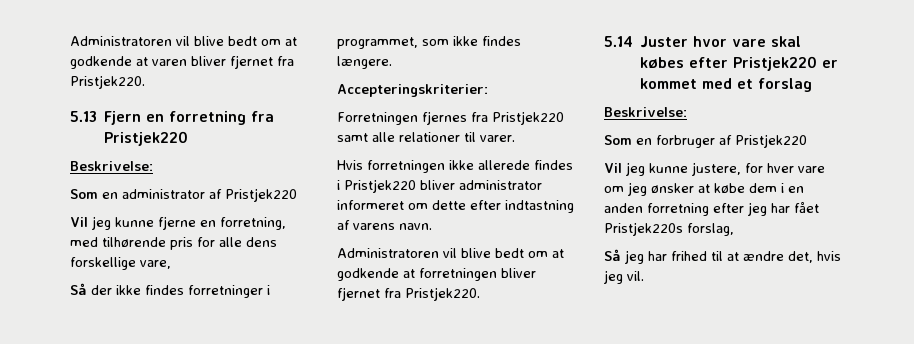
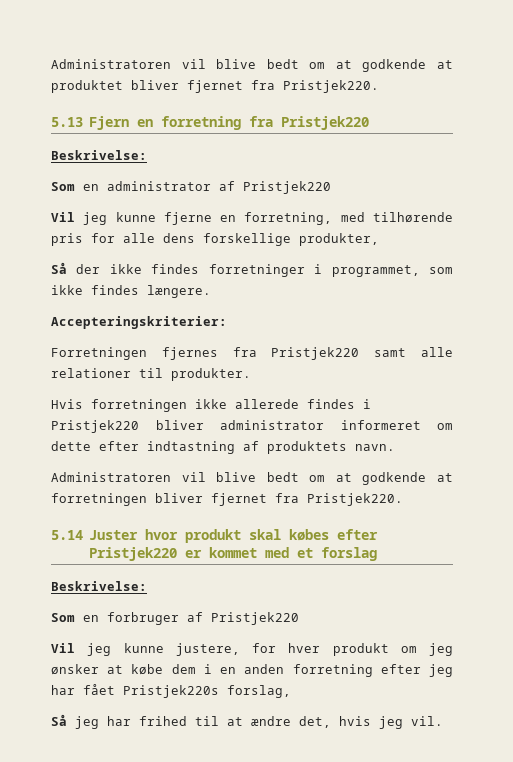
- Administratoren vil blive bedt om at godkende at varen bliver fjernet fra Pristjek220.
+ Administratoren vil blive bedt om at godkende at produktet bliver fjernet fra Pristjek220.
- Vil jeg kunne fjerne en forretning, med tilhørende pris for alle dens forskellige vare,
+ Vil jeg kunne fjerne en forretning, med tilhørende pris for alle dens forskellige produkter,
- Forretningen fjernes fra Pristjek220 samt alle relationer til varer.
+ Forretningen fjernes fra Pristjek220 samt alle relationer til produkter.
- Hvis forretningen ikke allerede findes i Pristjek220 bliver administrator informeret om dette efter indtastning af varens navn.
+ Hvis forretningen ikke allerede findes i Pristjek220 bliver administrator informeret om dette efter indtastning af produktets navn.
- 5.14 Juster hvor vare skal købes efter Pristjek220 er kommet med et forslag
+ 5.14 Juster hvor produkt skal købes efter Pristjek220 er kommet med et forslag
- Vil jeg kunne justere, for hver vare om jeg ønsker at købe dem i en anden forretning efter jeg har fået Pristjek220s forslag,
+ Vil jeg kunne justere, for hver produkt om jeg ønsker at købe dem i en anden forretning efter jeg har fået Pristjek220s forslag,

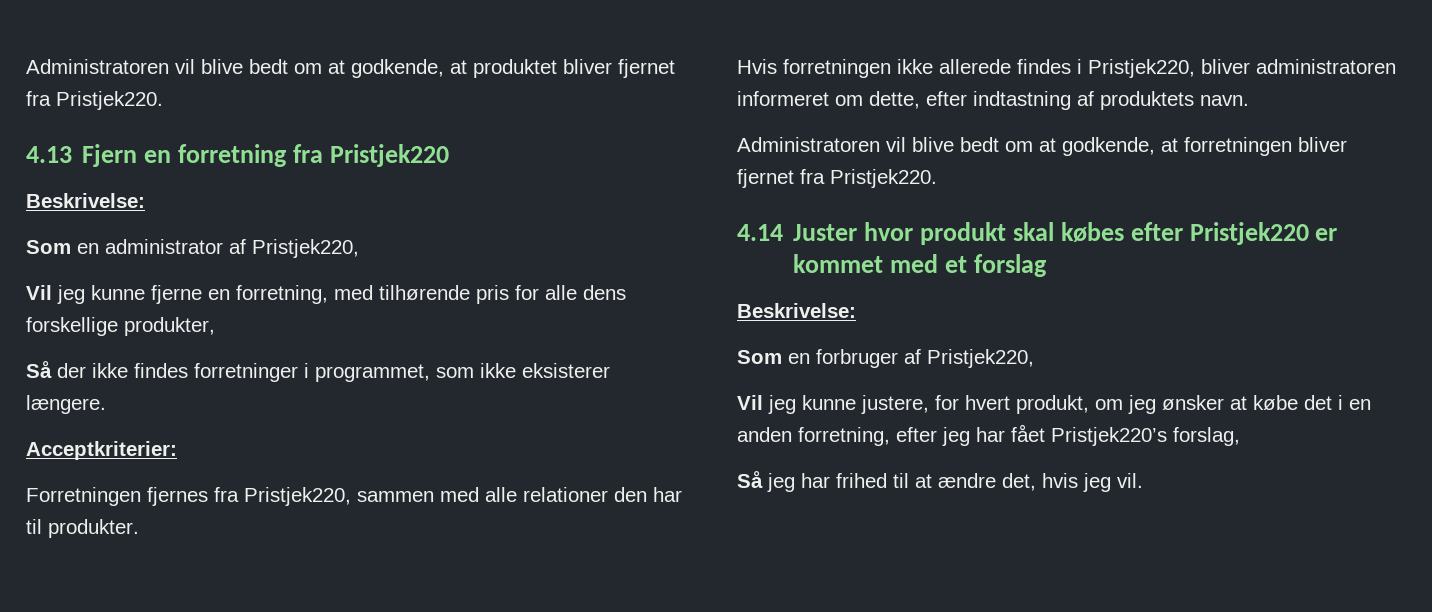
- Administratoren vil blive bedt om at godkende at produktet bliver fjernet fra Pristjek220.
+ Administratoren vil blive bedt om at godkende, at produktet bliver fjernet fra Pristjek220.
- 5.13 Fjern en forretning fra Pristjek220
+ 4.13 Fjern en forretning fra Pristjek220
- Som en administrator af Pristjek220
+ Som en administrator af Pristjek220,
- Så der ikke findes forretninger i programmet, som ikke findes længere.
+ Så der ikke findes forretninger i programmet, som ikke eksisterer længere.
- Accepteringskriterier:
+ Acceptkriterier:
- Forretningen fjernes fra Pristjek220 samt alle relationer til produkter.
+ Forretningen fjernes fra Pristjek220, sammen med alle relationer den har til produkter.
- Hvis forretningen ikke allerede findes i Pristjek220 bliver administrator informeret om dette efter indtastning af produktets navn.
+ Hvis forretningen ikke allerede findes i Pristjek220, bliver administratoren informeret om dette, efter indtastning af produktets navn.
- Administratoren vil blive bedt om at godkende at forretningen bliver fjernet fra Pristjek220.
+ Administratoren vil blive bedt om at godkende, at forretningen bliver fjernet fra Pristjek220.
- 5.14 Juster hvor produkt skal købes efter Pristjek220 er kommet med et forslag
+ 4.14 Juster hvor produkt skal købes efter Pristjek220 er kommet med et forslag
- Som en forbruger af Pristjek220
+ Som en forbruger af Pristjek220,
- Vil jeg kunne justere, for hver produkt om jeg ønsker at købe dem i en anden forretning efter jeg har fået Pristjek220s forslag,
+ Vil jeg kunne justere, for hvert produkt, om jeg ønsker at købe det i en anden forretning, efter jeg har fået Pristjek220’s forslag,

